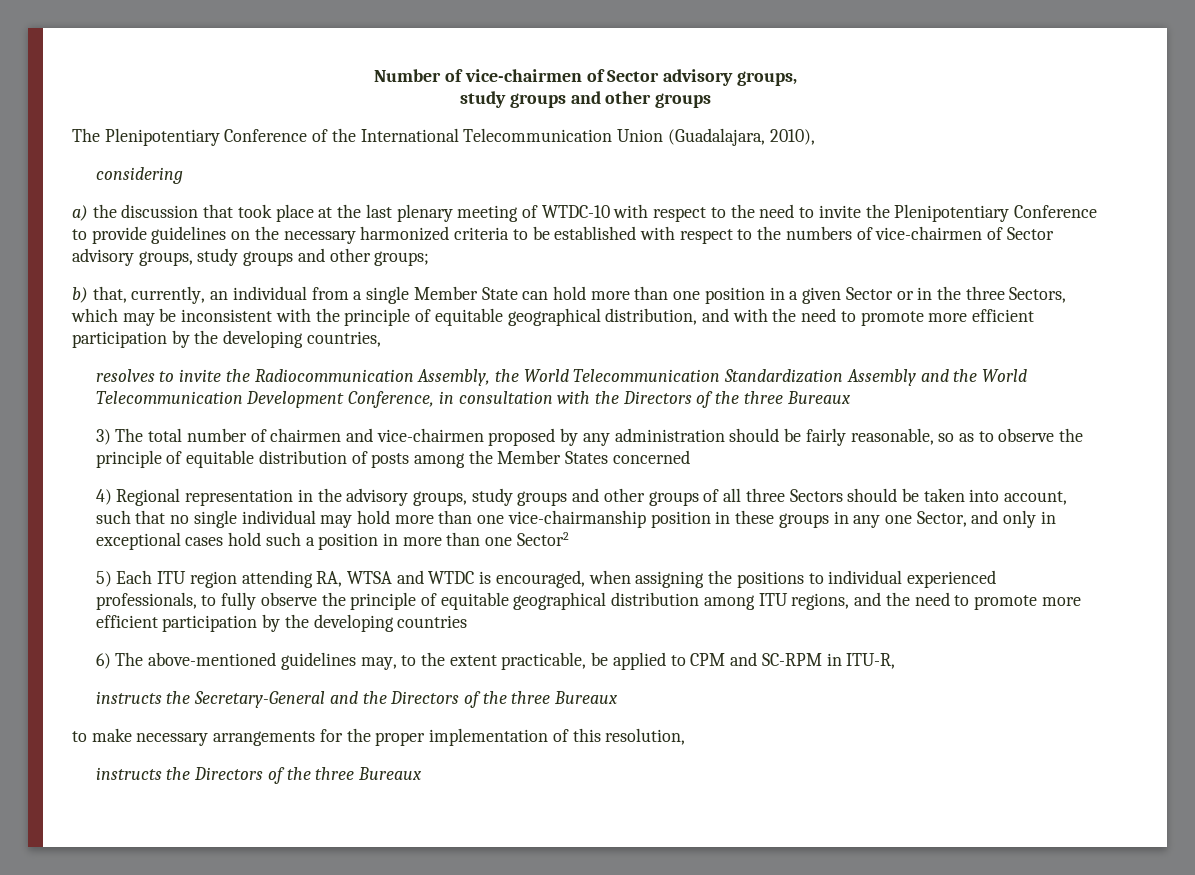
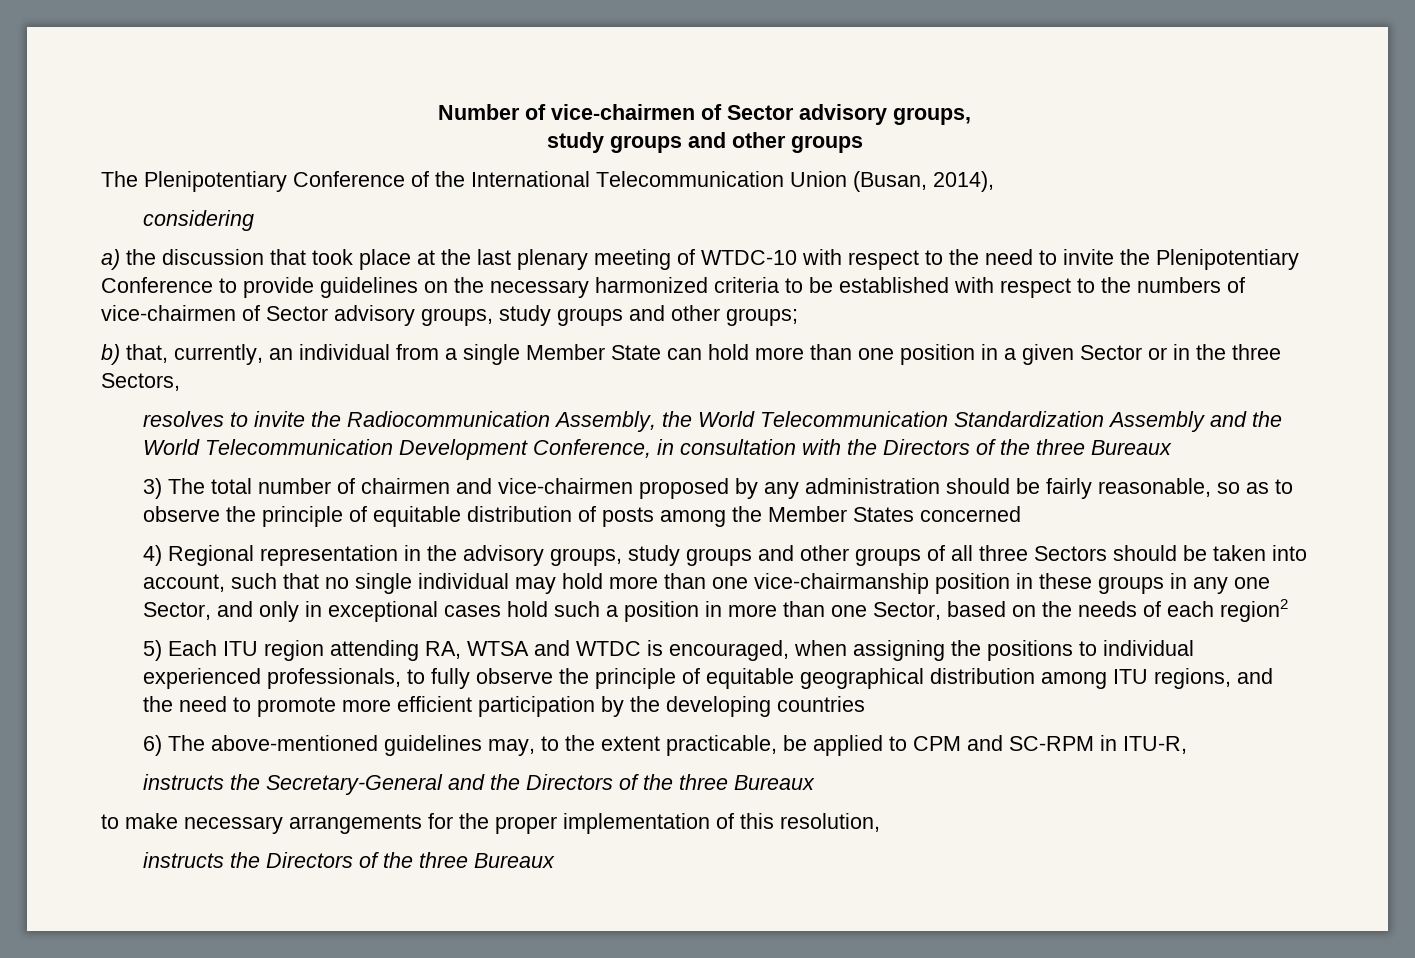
- The Plenipotentiary Conference of the International Telecommunication Union (Guadalajara, 2010),
+ The Plenipotentiary Conference of the International Telecommunication Union (Busan, 2014),
- b) that, currently, an individual from a single Member State can hold more than one position in a given Sector or in the three Sectors, which may be inconsistent with the principle of equitable geographical distribution, and with the need to promote more efficient participation by the developing countries,
+ b) that, currently, an individual from a single Member State can hold more than one position in a given Sector or in the three Sectors,
- 4) Regional representation in the advisory groups, study groups and other groups of all three Sectors should be taken into account, such that no single individual may hold more than one vice-chairmanship position in these groups in any one Sector, and only in exceptional cases hold such a position in more than one Sector2
+ 4) Regional representation in the advisory groups, study groups and other groups of all three Sectors should be taken into account, such that no single individual may hold more than one vice-chairmanship position in these groups in any one Sector, and only in exceptional cases hold such a position in more than one Sector, based on the needs of each region2

